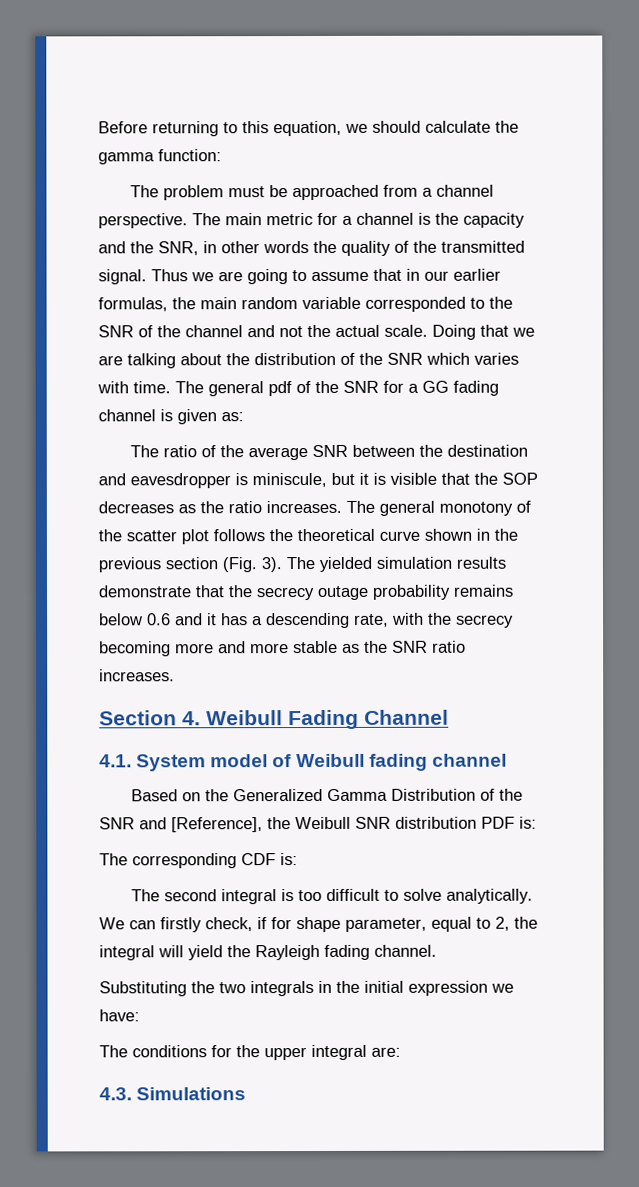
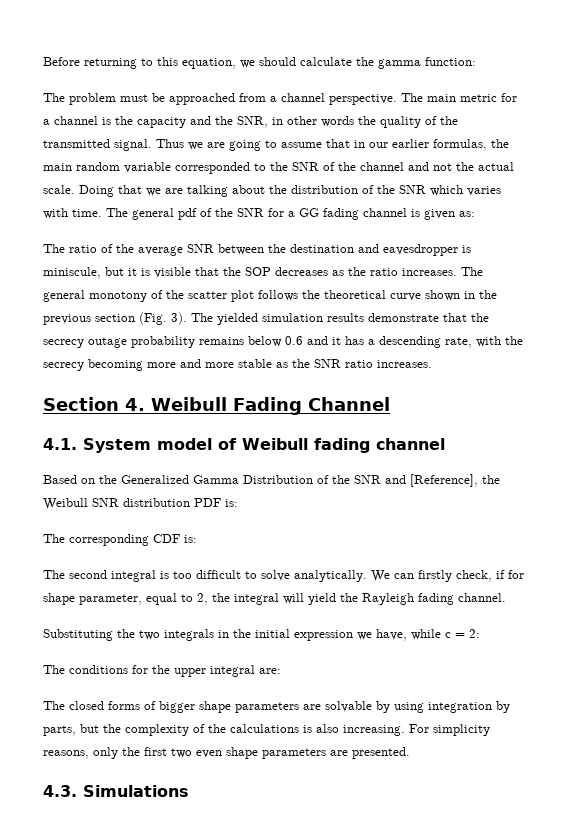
- Substituting the two integrals in the initial expression we have:
+ Substituting the two integrals in the initial expression we have, while c = 2:
+ The closed forms of bigger shape parameters are solvable by using integration by parts, but the complexity of the calculations is also increasing. For simplicity reasons, only the first two even shape parameters are presented.

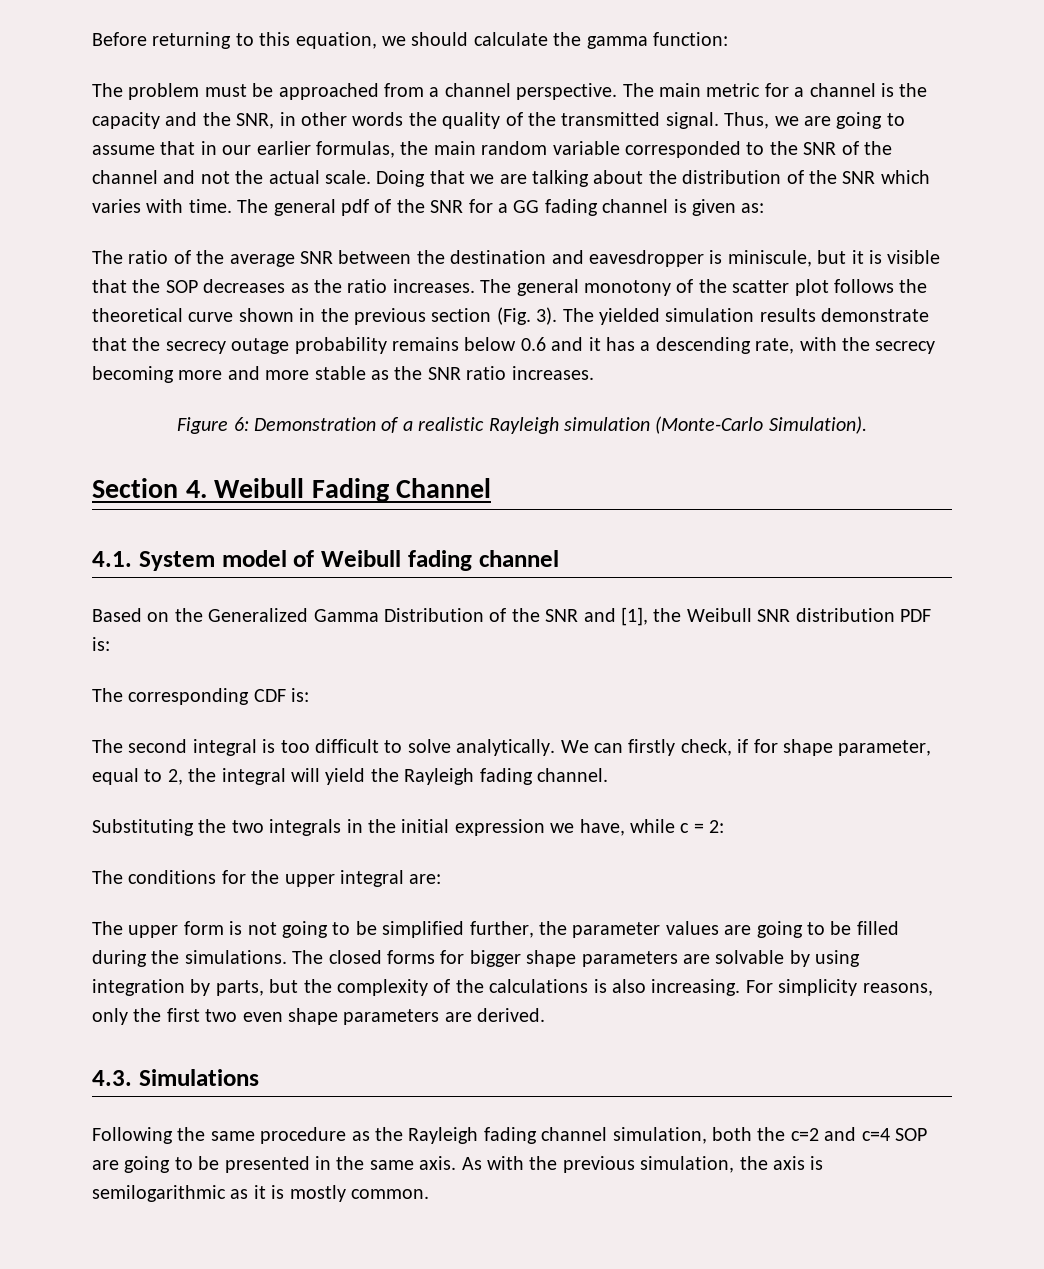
- Thus we are going to assume that in our earlier formulas, the main random variable corresponded to the SNR of the channel and not the actual scale.
+ Thus, we are going to assume that in our earlier formulas, the main random variable corresponded to the SNR of the channel and not the actual scale.
+ Figure 6: Demonstration of a realistic Rayleigh simulation (Monte-Carlo Simulation).
- Based on the Generalized Gamma Distribution of the SNR and [Reference], the Weibull SNR distribution PDF is:
+ Based on the Generalized Gamma Distribution of the SNR and [1], the Weibull SNR distribution PDF is:
- The closed forms of bigger shape parameters are solvable by using integration by parts, but the complexity of the calculations is also increasing.
+ The upper form is not going to be simplified further, the parameter values are going to be filled during the simulations. The closed forms for bigger shape parameters are solvable by using integration by parts, but the complexity of the calculations is also increasing.
- For simplicity reasons, only the first two even shape parameters are presented.
+ For simplicity reasons, only the first two even shape parameters are derived.
+ Following the same procedure as the Rayleigh fading channel simulation, both the c=2 and c=4 SOP are going to be presented in the same axis. As with the previous simulation, the axis is semilogarithmic as it is mostly common.

